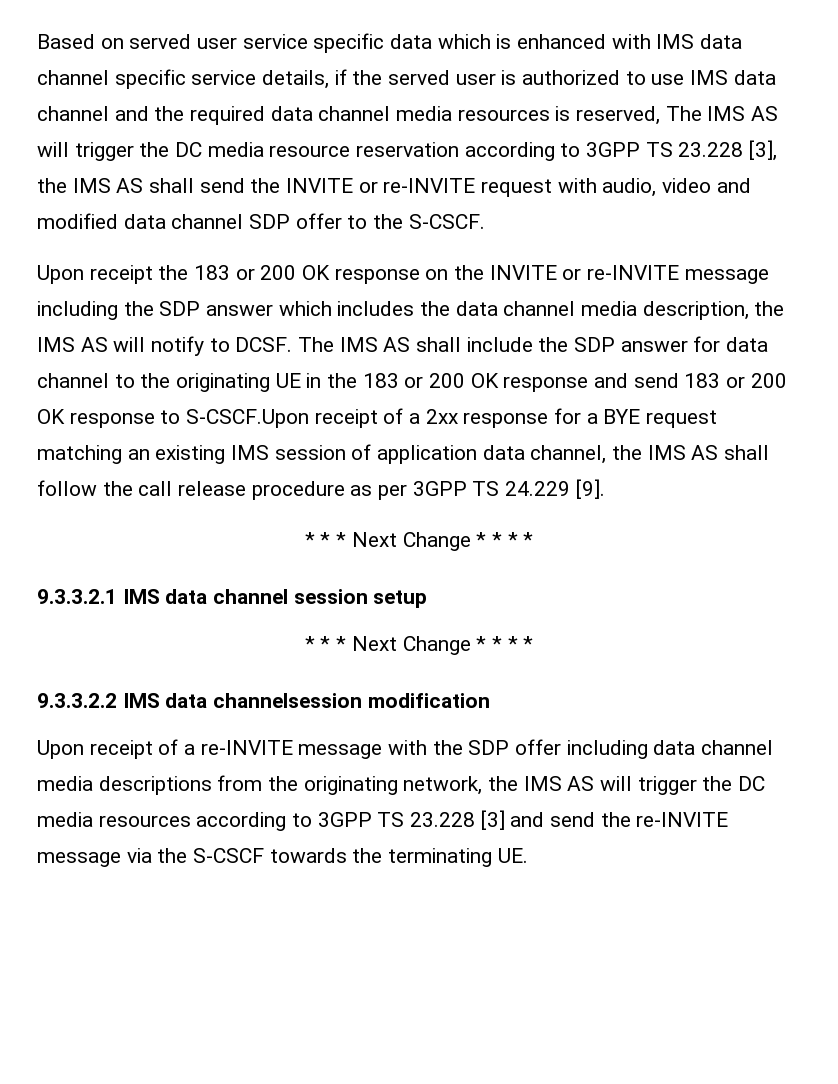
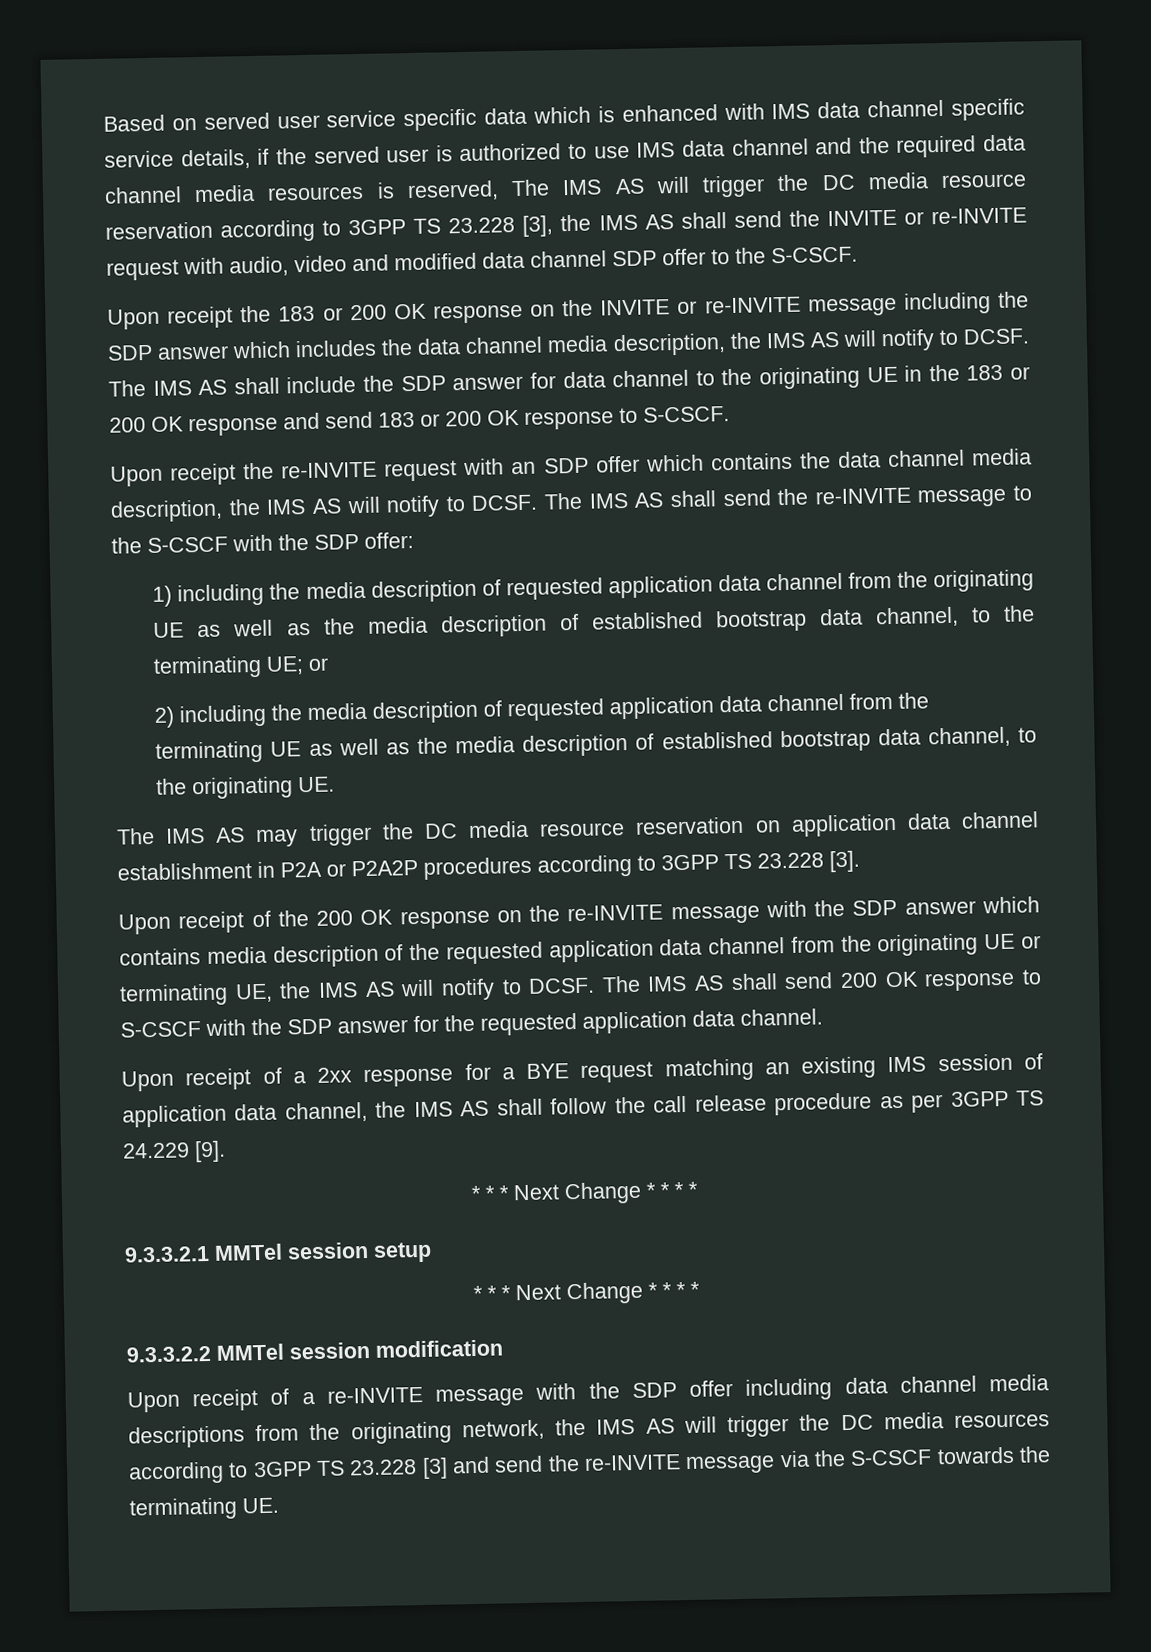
- The IMS AS shall include the SDP answer for data channel to the originating UE in the 183 or 200 OK response and send 183 or 200 OK response to S-CSCF.Upon receipt of a 2xx response for a BYE request matching an existing IMS session of application data channel, the IMS AS shall follow the call release procedure as per 3GPP TS 24.229 [9].
+ The IMS AS shall include the SDP answer for data channel to the originating UE in the 183 or 200 OK response and send 183 or 200 OK response to S-CSCF.
+ Upon receipt the re-INVITE request with an SDP offer which contains the data channel media description, the IMS AS will notify to DCSF. The IMS AS shall send the re-INVITE message to the S-CSCF with the SDP offer:
+ 1) including the media description of requested application data channel from the originating UE as well as the media description of established bootstrap data channel, to the terminating UE; or
+ 2) including the media description of requested application data channel from the terminating UE as well as the media description of established bootstrap data channel, to the originating UE.
+ The IMS AS may trigger the DC media resource reservation on application data channel establishment in P2A or P2A2P procedures according to 3GPP TS 23.228 [3].
+ Upon receipt of the 200 OK response on the re-INVITE message with the SDP answer which contains media description of the requested application data channel from the originating UE or terminating UE, the IMS AS will notify to DCSF. The IMS AS shall send 200 OK response to S-CSCF with the SDP answer for the requested application data channel.
+ Upon receipt of a 2xx response for a BYE request matching an existing IMS session of application data channel, the IMS AS shall follow the call release procedure as per 3GPP TS 24.229 [9].
- 9.3.3.2.1 IMS data channel session setup
+ 9.3.3.2.1 MMTel session setup
- 9.3.3.2.2 IMS data channelsession modification
+ 9.3.3.2.2 MMTel session modification

